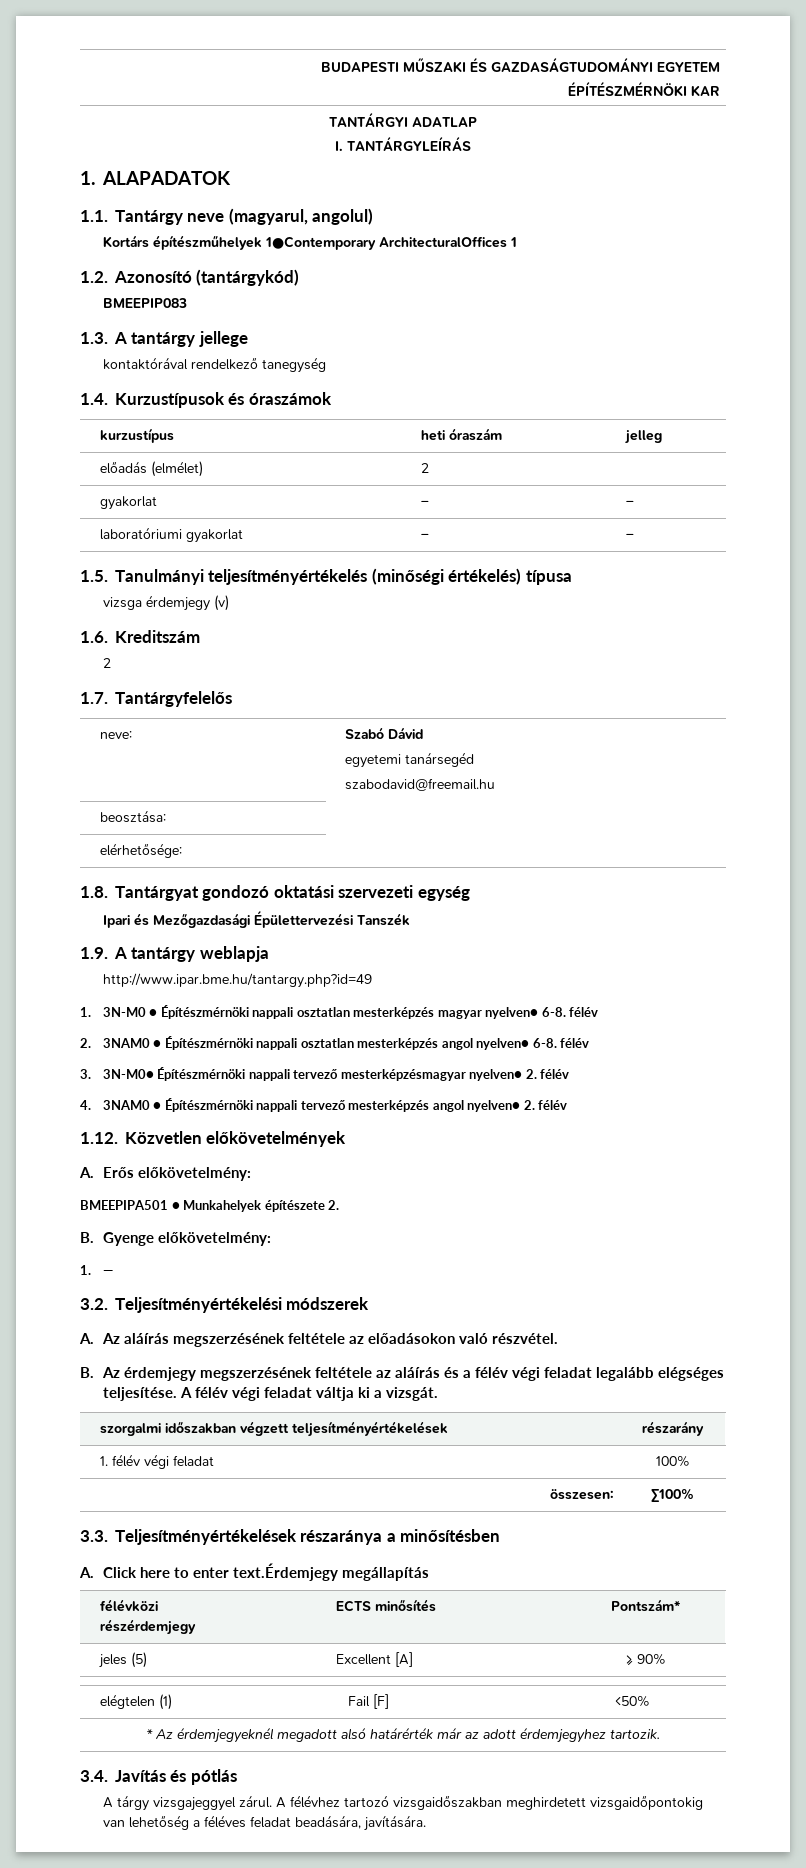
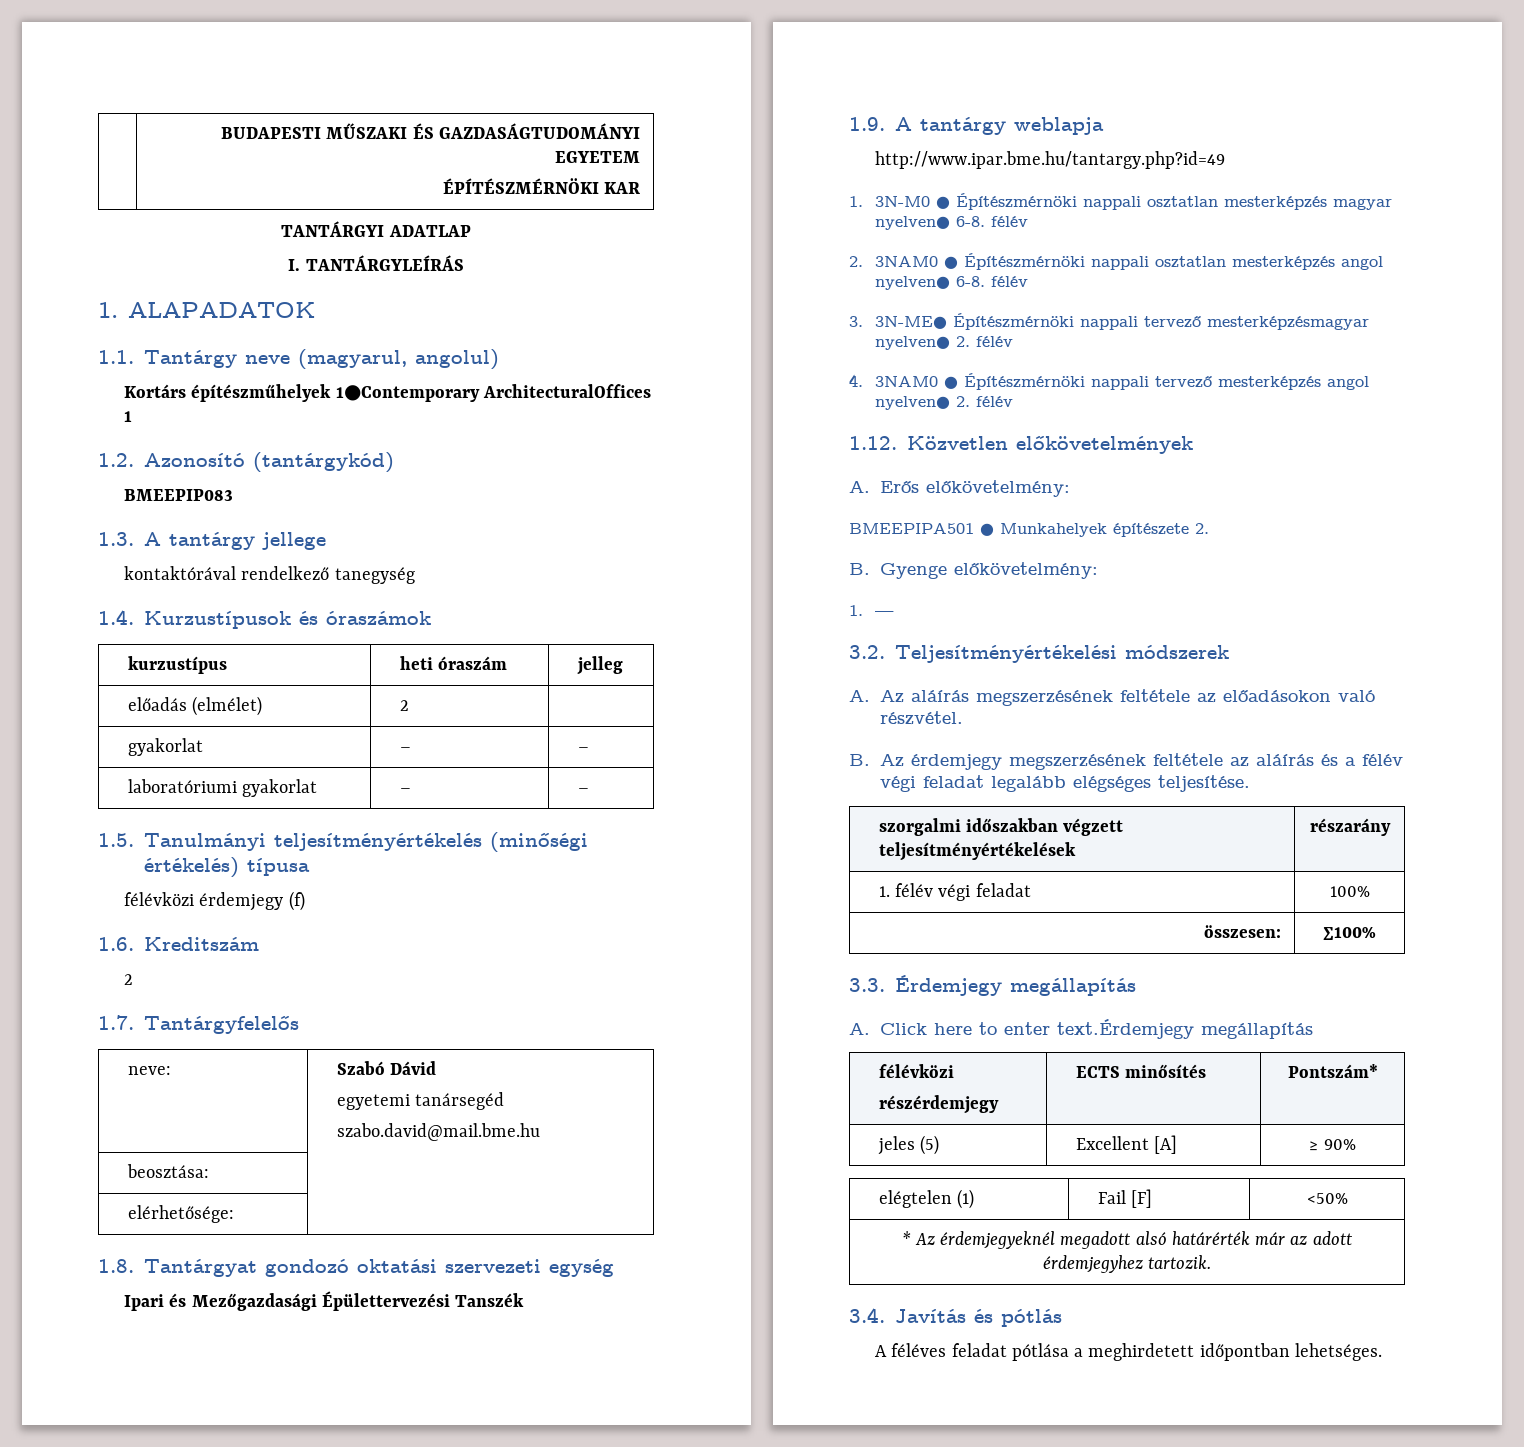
- vizsga érdemjegy (v)
+ félévközi érdemjegy (f)
  neve: | Szabó Dávid
  egyetemi tanársegéd
- szabodavid@freemail.hu
+ szabo.david@mail.bme.hu
- 3. 3N-M0● Építészmérnöki nappali tervező mesterképzésmagyar nyelven● 2. félév
+ 3. 3N-ME● Építészmérnöki nappali tervező mesterképzésmagyar nyelven● 2. félév
- A félév végi feladat váltja ki a vizsgát.
- 3.3. Teljesítményértékelések részaránya a minősítésben
+ 3.3. Érdemjegy megállapítás
- A tárgy vizsgajeggyel zárul. A félévhez tartozó vizsgaidőszakban meghirdetett vizsgaidőpontokig van lehetőség a féléves feladat beadására, javítására.
+ A féléves feladat pótlása a meghirdetett időpontban lehetséges.

